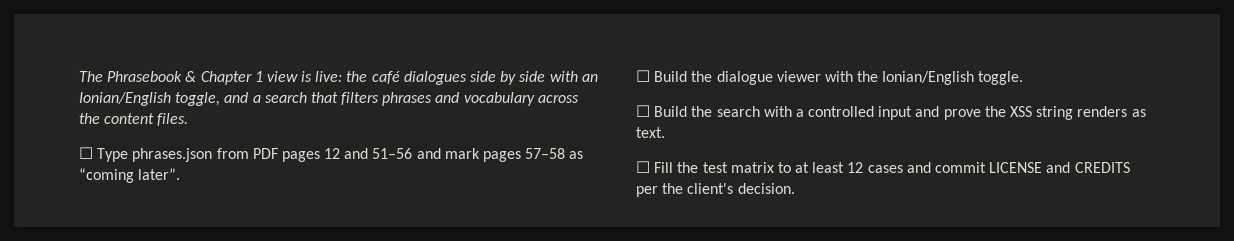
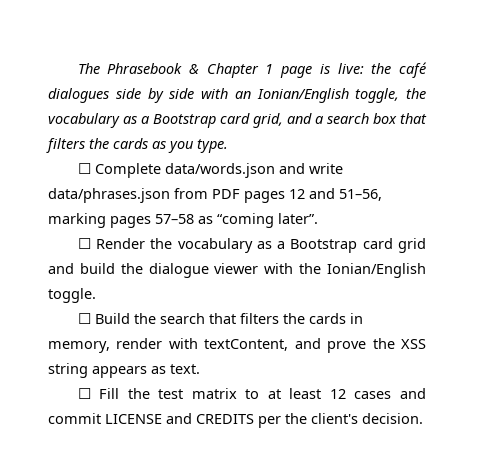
- The Phrasebook & Chapter 1 view is live: the café dialogues side by side with an Ionian/English toggle, and a search that filters phrases and vocabulary across the content files.
- ☐ Type phrases.json from PDF pages 12 and 51–56 and mark pages 57–58 as “coming later”.
+ The Phrasebook & Chapter 1 page is live: the café dialogues side by side with an Ionian/English toggle, the vocabulary as a Bootstrap card grid, and a search box that filters the cards as you type.
+ ☐ Complete data/words.json and write data/phrases.json from PDF pages 12 and 51–56, marking pages 57–58 as “coming later”.
- ☐ Build the dialogue viewer with the Ionian/English toggle.
+ ☐ Render the vocabulary as a Bootstrap card grid and build the dialogue viewer with the Ionian/English toggle.
- ☐ Build the search with a controlled input and prove the XSS string renders as text.
+ ☐ Build the search that filters the cards in memory, render with textContent, and prove the XSS string appears as text.

